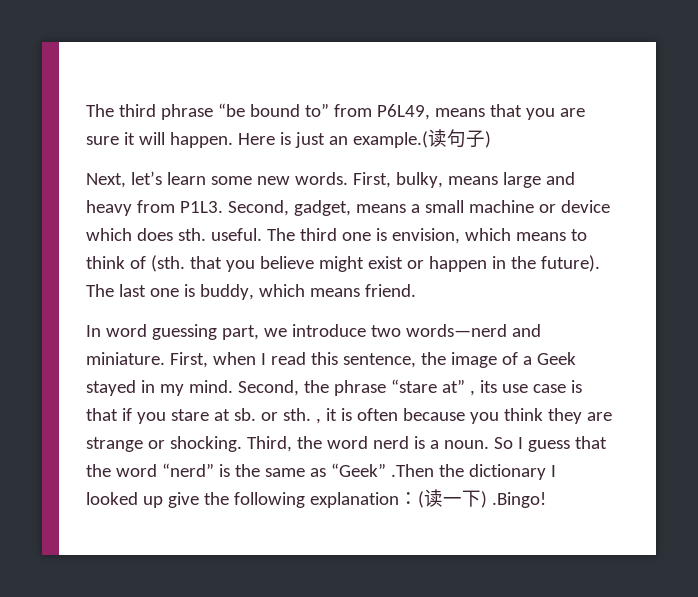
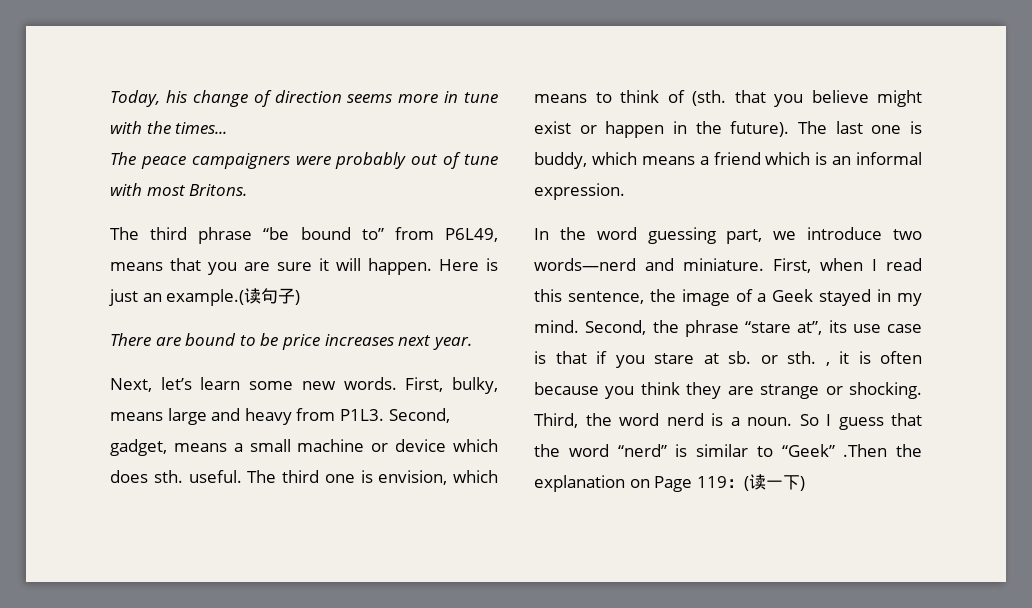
+ Today, his change of direction seems more in tune with the times...
+ The peace campaigners were probably out of tune with most Britons.
+ There are bound to be price increases next year.
- The last one is buddy, which means friend.
+ The last one is buddy, which means a friend which is an informal expression.
- In word guessing part, we introduce two words—nerd and miniature.
+ In the word guessing part, we introduce two words—nerd and miniature.
- Second, the phrase “stare at” , its use case is that if you stare at sb. or sth. , it is often because you think they are strange or shocking.
+ Second, the phrase “stare at”, its use case is that if you stare at sb. or sth. , it is often because you think they are strange or shocking.
- So I guess that the word “nerd” is the same as “Geek” .Then the dictionary I looked up give the following explanation：(读一下) .Bingo!
+ So I guess that the word “nerd” is similar to “Geek” .Then the explanation on Page 119：(读一下)

